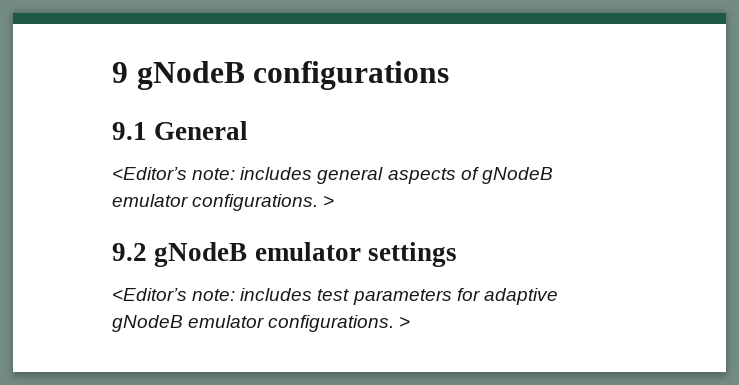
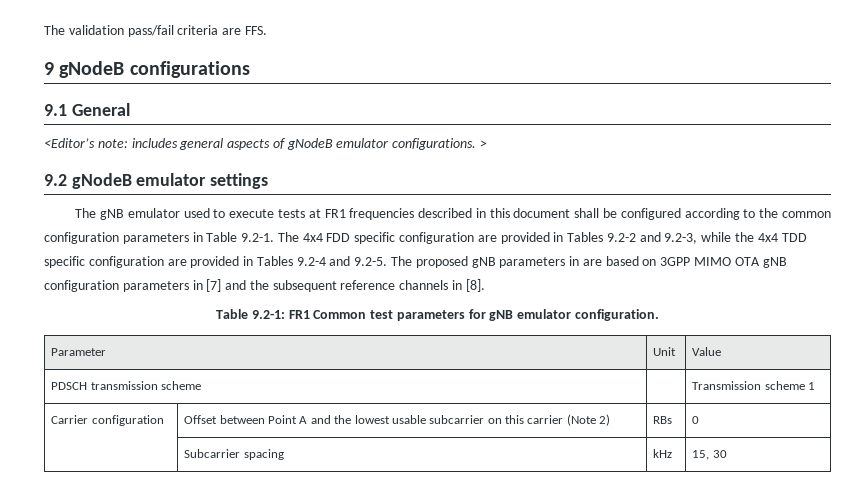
+ The validation pass/fail criteria are FFS.
- <Editor’s note: includes test parameters for adaptive gNodeB emulator configurations. >
+ The gNB emulator used to execute tests at FR1 frequencies described in this document shall be configured according to the common configuration parameters in Table 9.2-1. The 4x4 FDD specific configuration are provided in Tables 9.2-2 and 9.2-3, while the 4x4 TDD specific configuration are provided in Tables 9.2-4 and 9.2-5. The proposed gNB parameters in are based on 3GPP MIMO OTA gNB configuration parameters in [7] and the subsequent reference channels in [8].
+ Table 9.2-1: FR1 Common test parameters for gNB emulator configuration.
+ Parameter | Unit | Value
+ PDSCH transmission scheme | | Transmission scheme 1
+ Carrier configuration | Offset between Point A and the lowest usable subcarrier on this carrier (Note 2) | RBs | 0
+ | Subcarrier spacing | kHz | 15, 30

